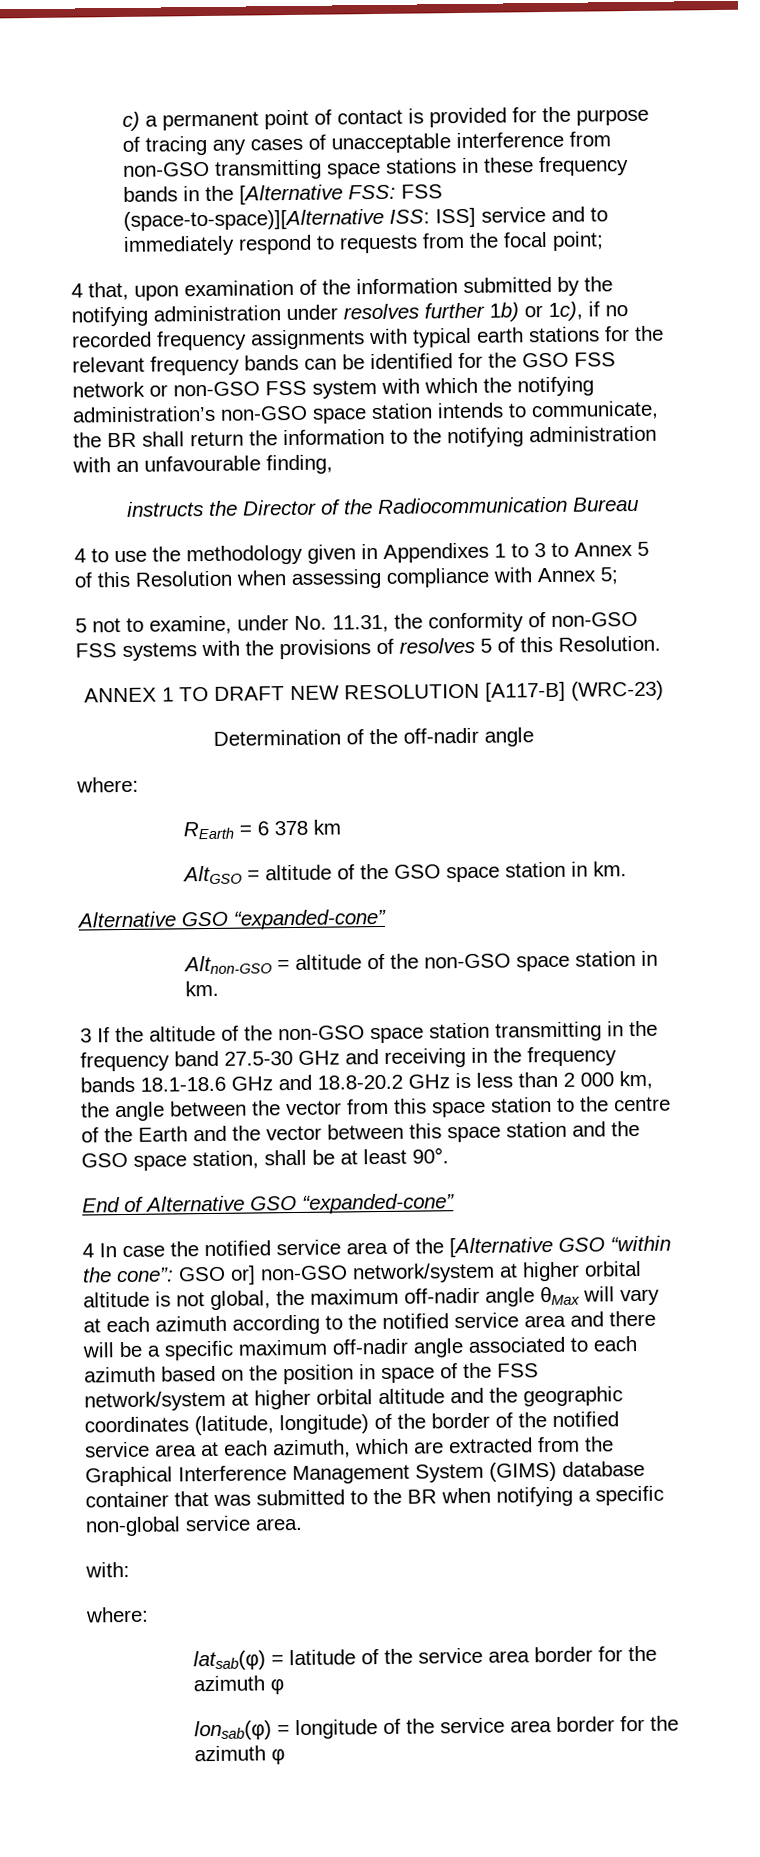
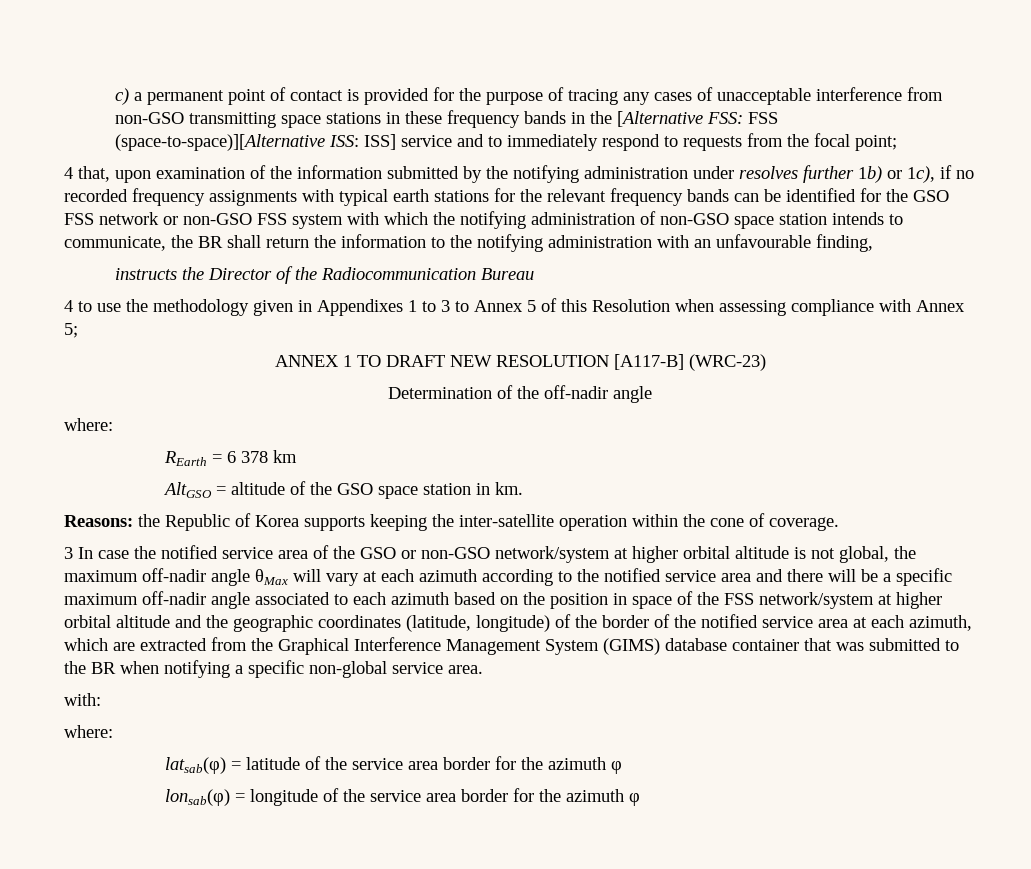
- 4 that, upon examination of the information submitted by the notifying administration under resolves further 1b) or 1c), if no recorded frequency assignments with typical earth stations for the relevant frequency bands can be identified for the GSO FSS network or non-GSO FSS system with which the notifying administration’s non-GSO space station intends to communicate, the BR shall return the information to the notifying administration with an unfavourable finding,
+ 4 that, upon examination of the information submitted by the notifying administration under resolves further 1b) or 1c), if no recorded frequency assignments with typical earth stations for the relevant frequency bands can be identified for the GSO FSS network or non-GSO FSS system with which the notifying administration of non-GSO space station intends to communicate, the BR shall return the information to the notifying administration with an unfavourable finding,
- 5 not to examine, under No. 11.31, the conformity of non-GSO FSS systems with the provisions of resolves 5 of this Resolution.
  AltGSO = altitude of the GSO space station in km.
- Alternative GSO “expanded-cone”
- Altnon-GSO = altitude of the non-GSO space station in km.
- 3 If the altitude of the non-GSO space station transmitting in the frequency band 27.5-30 GHz and receiving in the frequency bands 18.1-18.6 GHz and 18.8-20.2 GHz is less than 2 000 km, the angle between the vector from this space station to the centre of the Earth and the vector between this space station and the GSO space station, shall be at least 90°.
- End of Alternative GSO “expanded-cone”
- 4 In case the notified service area of the [Alternative GSO “within the cone”: GSO or] non-GSO network/system at higher orbital altitude is not global, the maximum off-nadir angle θMax will vary at each azimuth according to the notified service area and there will be a specific maximum off-nadir angle associated to each azimuth based on the position in space of the FSS network/system at higher orbital altitude and the geographic coordinates (latitude, longitude) of the border of the notified service area at each azimuth, which are extracted from the Graphical Interference Management System (GIMS) database container that was submitted to the BR when notifying a specific non-global service area.
+ Reasons: the Republic of Korea supports keeping the inter-satellite operation within the cone of coverage.
+ 3 In case the notified service area of the GSO or non-GSO network/system at higher orbital altitude is not global, the maximum off-nadir angle θMax will vary at each azimuth according to the notified service area and there will be a specific maximum off-nadir angle associated to each azimuth based on the position in space of the FSS network/system at higher orbital altitude and the geographic coordinates (latitude, longitude) of the border of the notified service area at each azimuth, which are extracted from the Graphical Interference Management System (GIMS) database container that was submitted to the BR when notifying a specific non-global service area.

